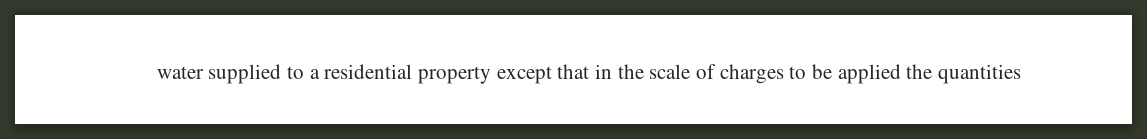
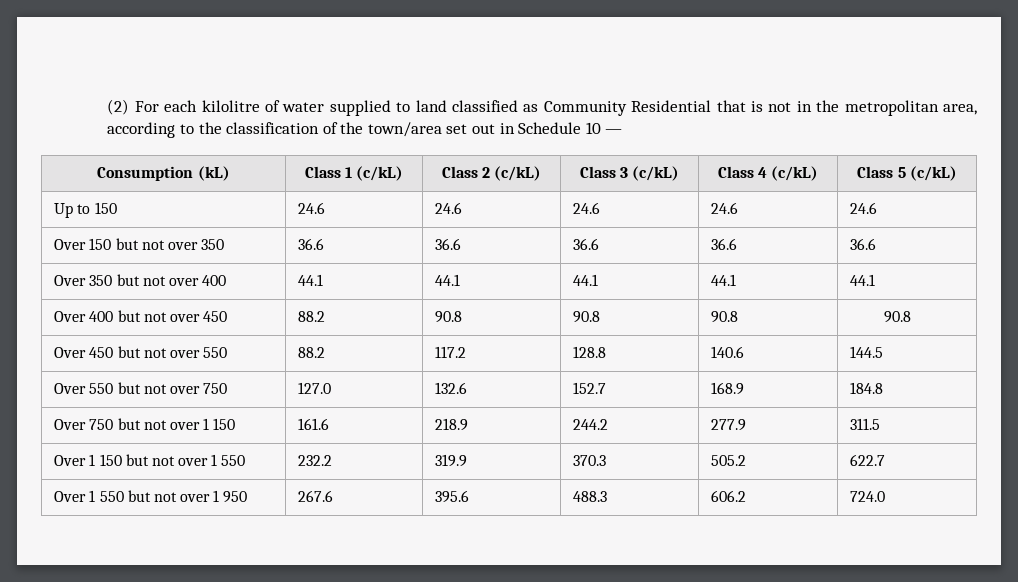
- water supplied to a residential property except that in the scale of charges to be applied the quantities
+ (2) For each kilolitre of water supplied to land classified as Community Residential that is not in the metropolitan area, according to the classification of the town/area set out in Schedule 10 —
+ Consumption (kL) | Class 1 (c/kL) | Class 2 (c/kL) | Class 3 (c/kL) | Class 4 (c/kL) | Class 5 (c/kL)
+ Up to 150 | 24.6 | 24.6 | 24.6 | 24.6 | 24.6
+ Over 150 but not over 350 | 36.6 | 36.6 | 36.6 | 36.6 | 36.6
+ Over 350 but not over 400 | 44.1 | 44.1 | 44.1 | 44.1 | 44.1
+ Over 400 but not over 450 | 88.2 | 90.8 | 90.8 | 90.8 | 90.8
+ Over 450 but not over 550 | 88.2 | 117.2 | 128.8 | 140.6 | 144.5
+ Over 550 but not over 750 | 127.0 | 132.6 | 152.7 | 168.9 | 184.8
+ Over 750 but not over 1 150 | 161.6 | 218.9 | 244.2 | 277.9 | 311.5
+ Over 1 150 but not over 1 550 | 232.2 | 319.9 | 370.3 | 505.2 | 622.7
+ Over 1 550 but not over 1 950 | 267.6 | 395.6 | 488.3 | 606.2 | 724.0

